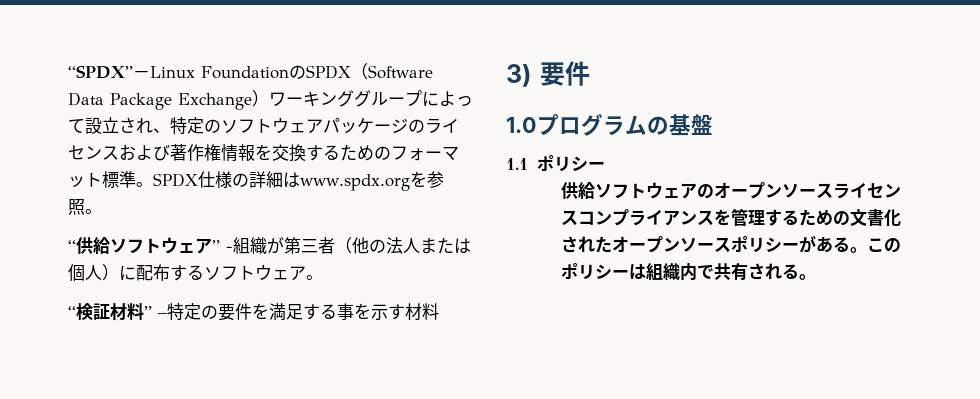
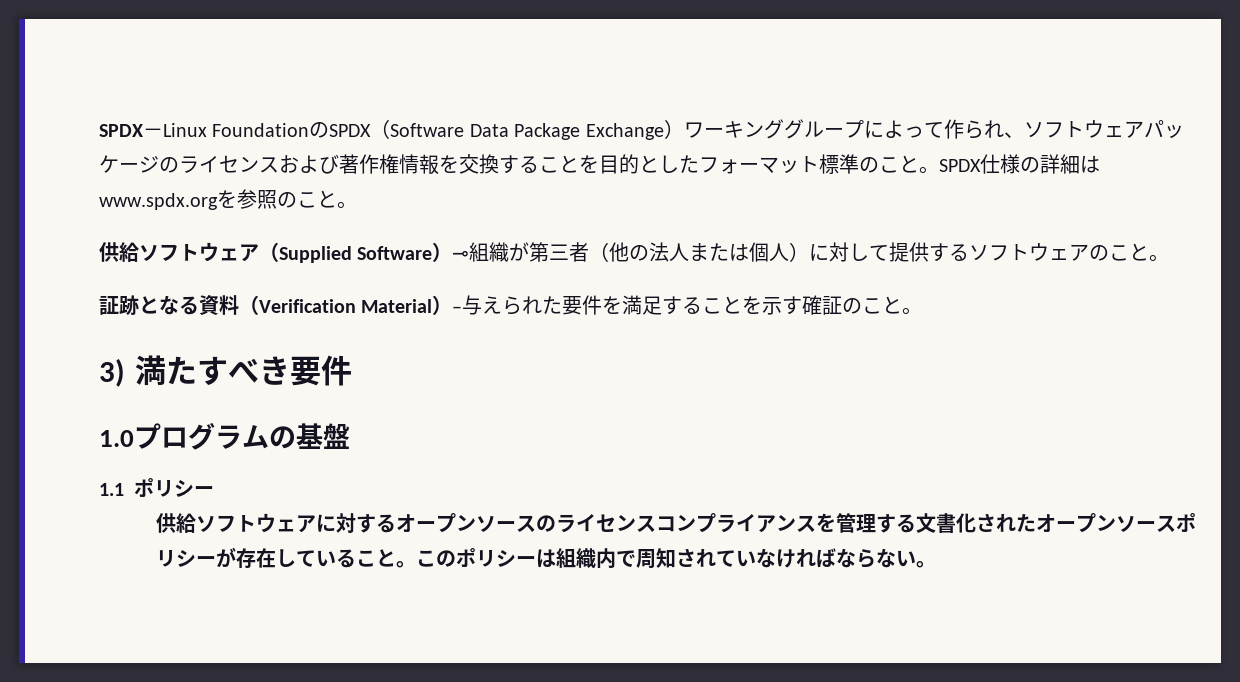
- “SPDX”－Linux FoundationのSPDX（Software Data Package Exchange）ワーキンググループによって設立され、特定のソフトウェアパッケージのライセンスおよび著作権情報を交換するためのフォーマット標準。
+ SPDX－Linux FoundationのSPDX（Software Data Package Exchange）ワーキンググループによって作られ、ソフトウェアパッケージのライセンスおよび著作権情報を交換することを目的としたフォーマット標準のこと。
- SPDX仕様の詳細はwww.spdx.orgを参照。
- “供給ソフトウェア” -組織が第三者（他の法人または個人）に配布するソフトウェア。
- “検証材料” –特定の要件を満足する事を示す材料
+ SPDX仕様の詳細はwww.spdx.orgを参照のこと。
+ 供給ソフトウェア（Supplied Software）⊸組織が第三者（他の法人または個人）に対して提供するソフトウェアのこと。
+ 証跡となる資料（Verification Material）–与えられた要件を満足することを示す確証のこと。
- 3)要件
+ 3)満たすべき要件
- 供給ソフトウェアのオープンソースライセンスコンプライアンスを管理するための文書化されたオープンソースポリシーがある。
+ 供給ソフトウェアに対するオープンソースのライセンスコンプライアンスを管理する文書化されたオープンソースポリシーが存在していること。
- このポリシーは組織内で共有される。
+ このポリシーは組織内で周知されていなければならない。

